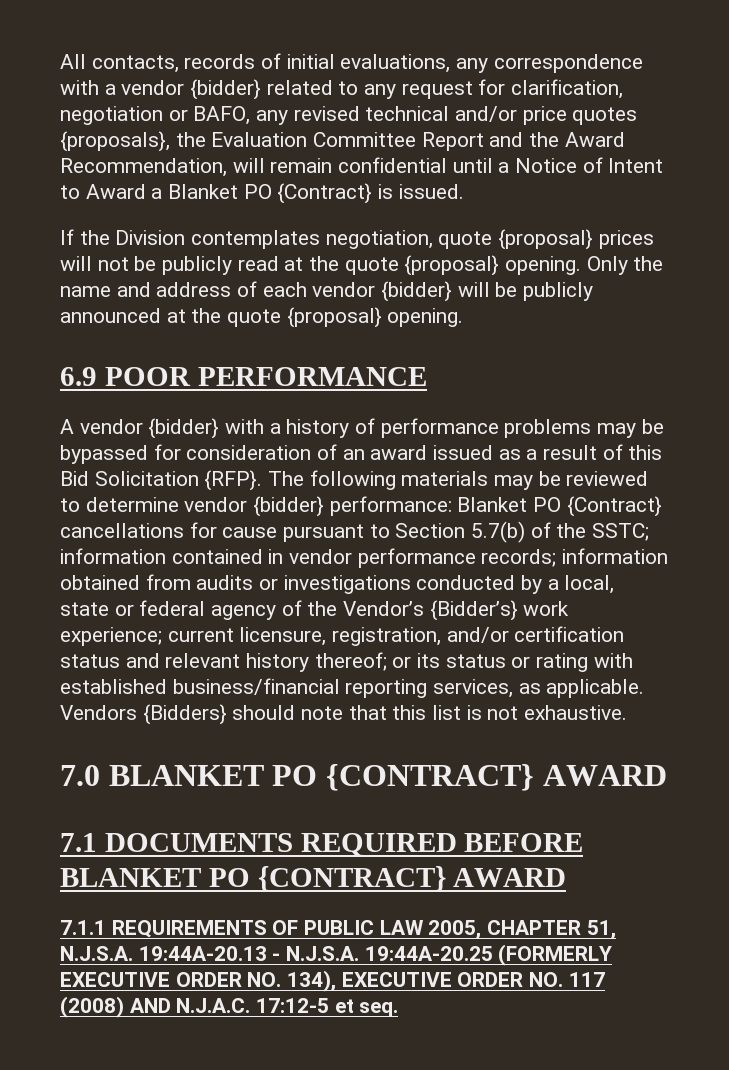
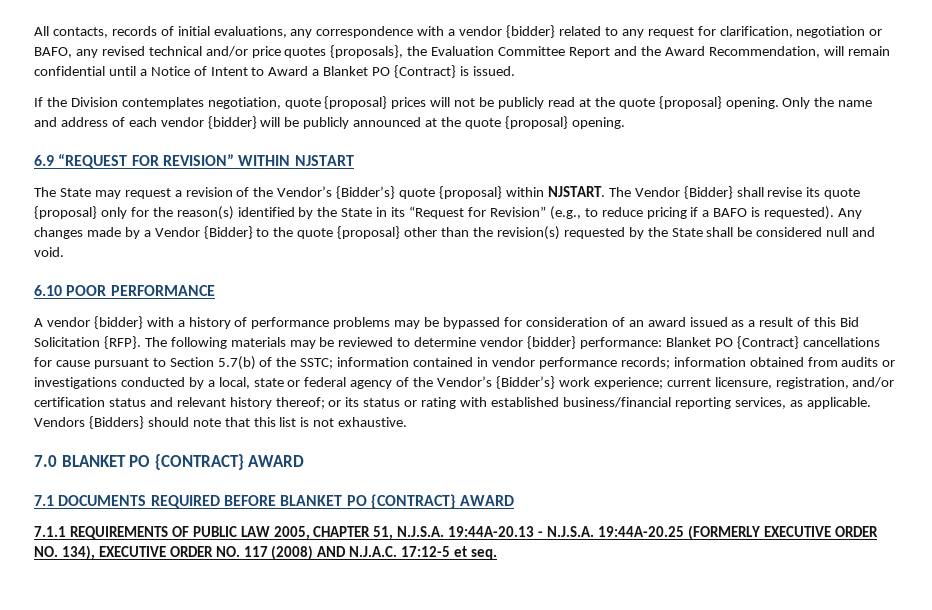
- 6.9 POOR PERFORMANCE
+ 6.9 “REQUEST FOR REVISION” WITHIN NJSTART
+ The State may request a revision of the Vendor’s {Bidder’s} quote {proposal} within NJSTART. The Vendor {Bidder} shall revise its quote {proposal} only for the reason(s) identified by the State in its “Request for Revision” (e.g., to reduce pricing if a BAFO is requested). Any changes made by a Vendor {Bidder} to the quote {proposal} other than the revision(s) requested by the State shall be considered null and void.
+ 6.10 POOR PERFORMANCE

